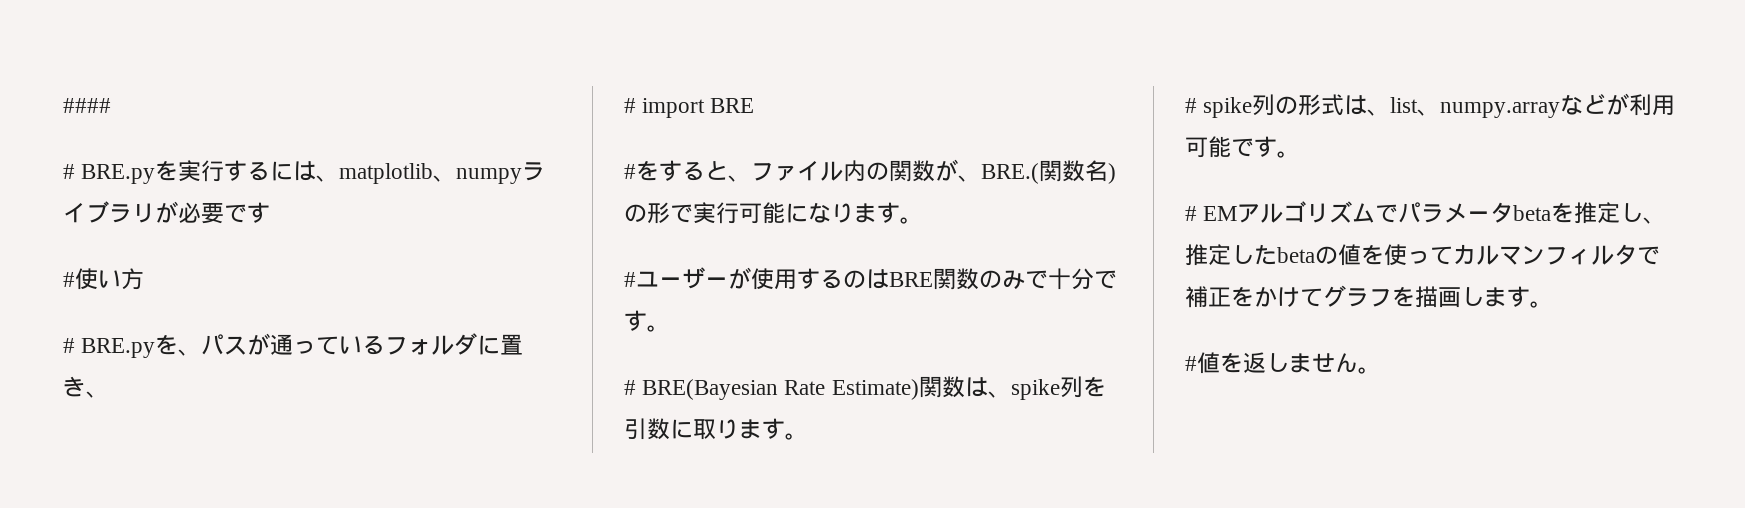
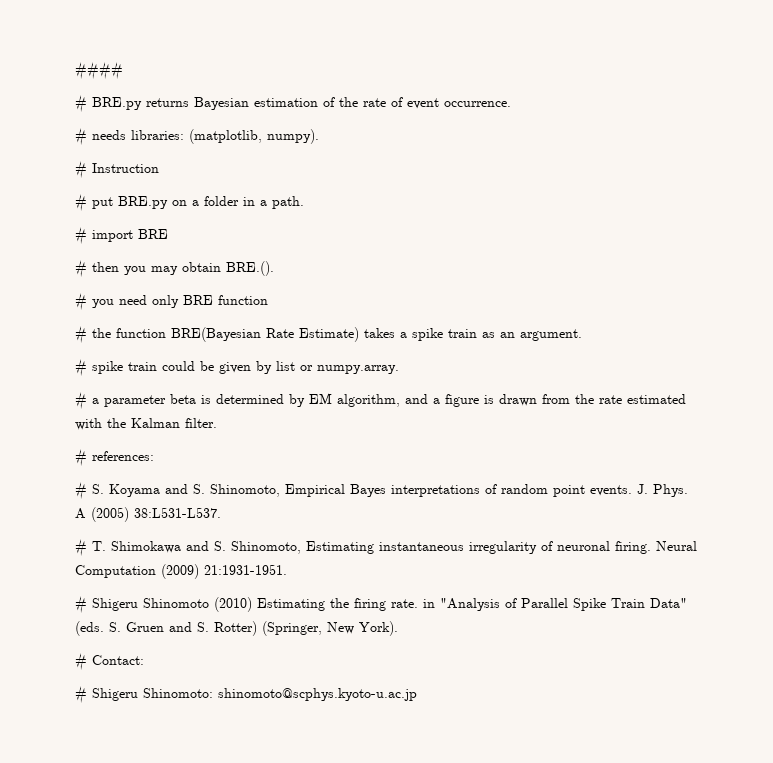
- # BRE.pyを実行するには、matplotlib、numpyライブラリが必要です
- #使い方
- # BRE.pyを、パスが通っているフォルダに置き、
+ # BRE.py returns Bayesian estimation of the rate of event occurrence.
+ # needs libraries: (matplotlib, numpy).
+ # Instruction
+ # put BRE.py on a folder in a path.
  # import BRE
- #をすると、ファイル内の関数が、BRE.(関数名)の形で実行可能になります。
- #ユーザーが使用するのはBRE関数のみで十分です。
- # BRE(Bayesian Rate Estimate)関数は、spike列を引数に取ります。
- # spike列の形式は、list、numpy.arrayなどが利用可能です。
- # EMアルゴリズムでパラメータbetaを推定し、推定したbetaの値を使ってカルマンフィルタで補正をかけてグラフを描画します。
- #値を返しません。
+ # then you may obtain BRE.().
+ # you need only BRE function
+ # the function BRE(Bayesian Rate Estimate) takes a spike train as an argument.
+ # spike train could be given by list or numpy.array.
+ # a parameter beta is determined by EM algorithm, and a figure is drawn from the rate estimated with the Kalman filter.
+ # references:
+ # S. Koyama and S. Shinomoto, Empirical Bayes interpretations of random point events. J. Phys. A (2005) 38:L531-L537.
+ # T. Shimokawa and S. Shinomoto, Estimating instantaneous irregularity of neuronal firing. Neural Computation (2009) 21:1931-1951.
+ # Shigeru Shinomoto (2010) Estimating the firing rate. in "Analysis of Parallel Spike Train Data" (eds. S. Gruen and S. Rotter) (Springer, New York).
+ # Contact:
+ # Shigeru Shinomoto: shinomoto@scphys.kyoto-u.ac.jp

